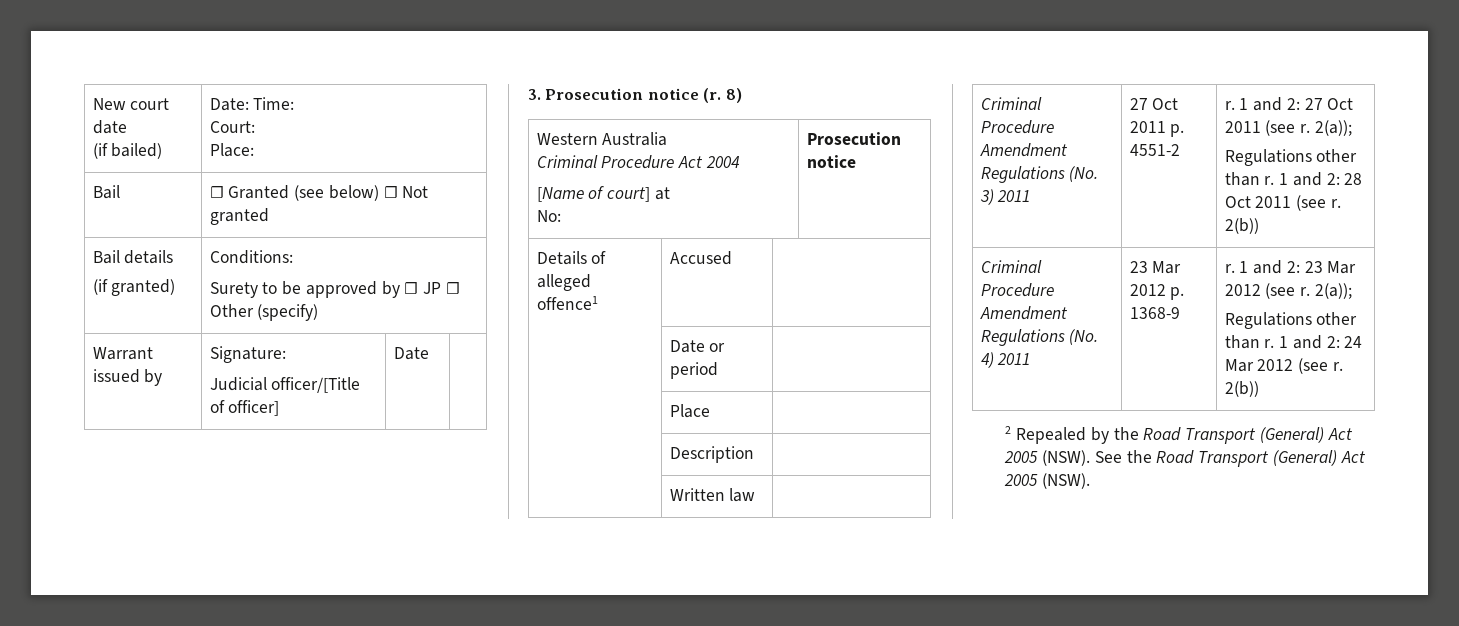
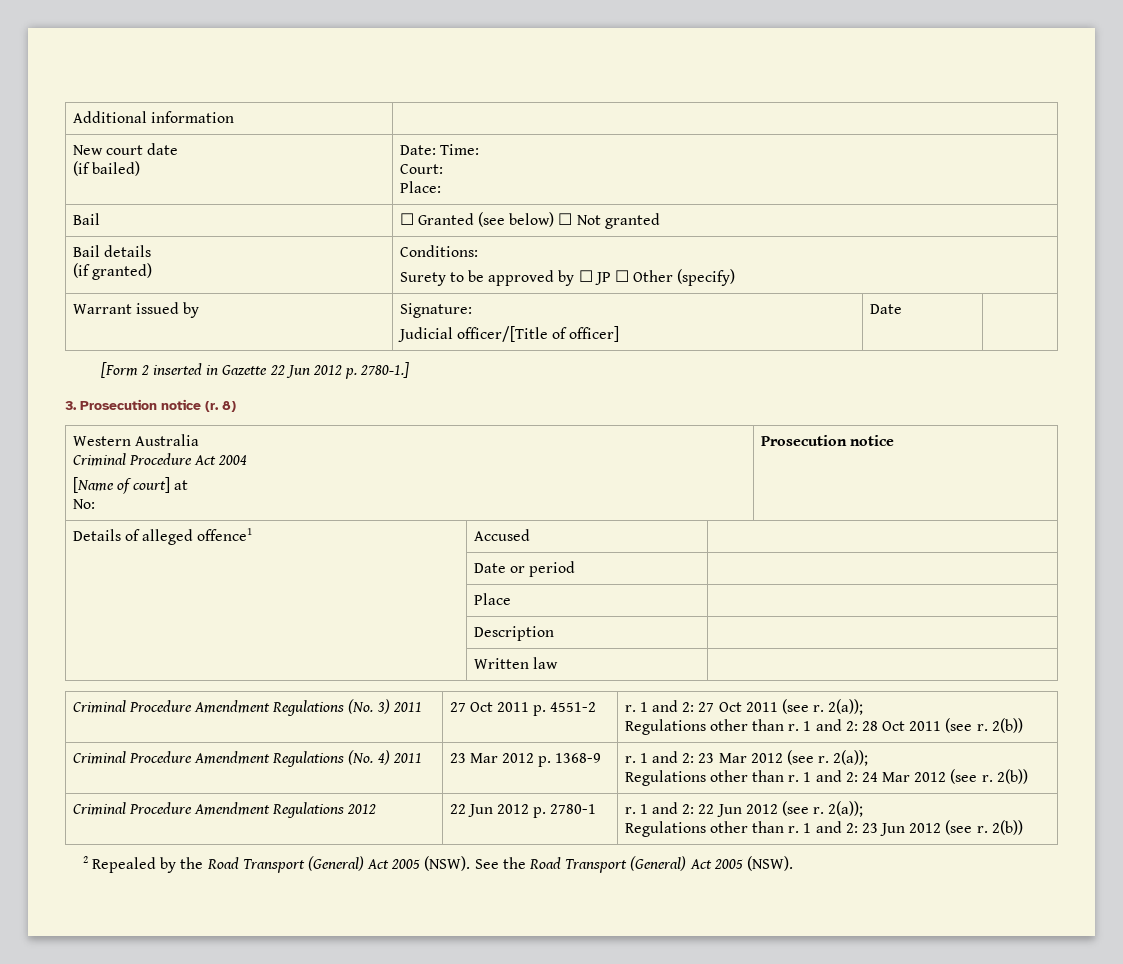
+ Additional information |
+ [Form 2 inserted in Gazette 22 Jun 2012 p. 2780-1.]
+ Criminal Procedure Amendment Regulations 2012 | 22 Jun 2012 p. 2780-1 | r. 1 and 2: 22 Jun 2012 (see r. 2(a));
+ Regulations other than r. 1 and 2: 23 Jun 2012 (see r. 2(b))

